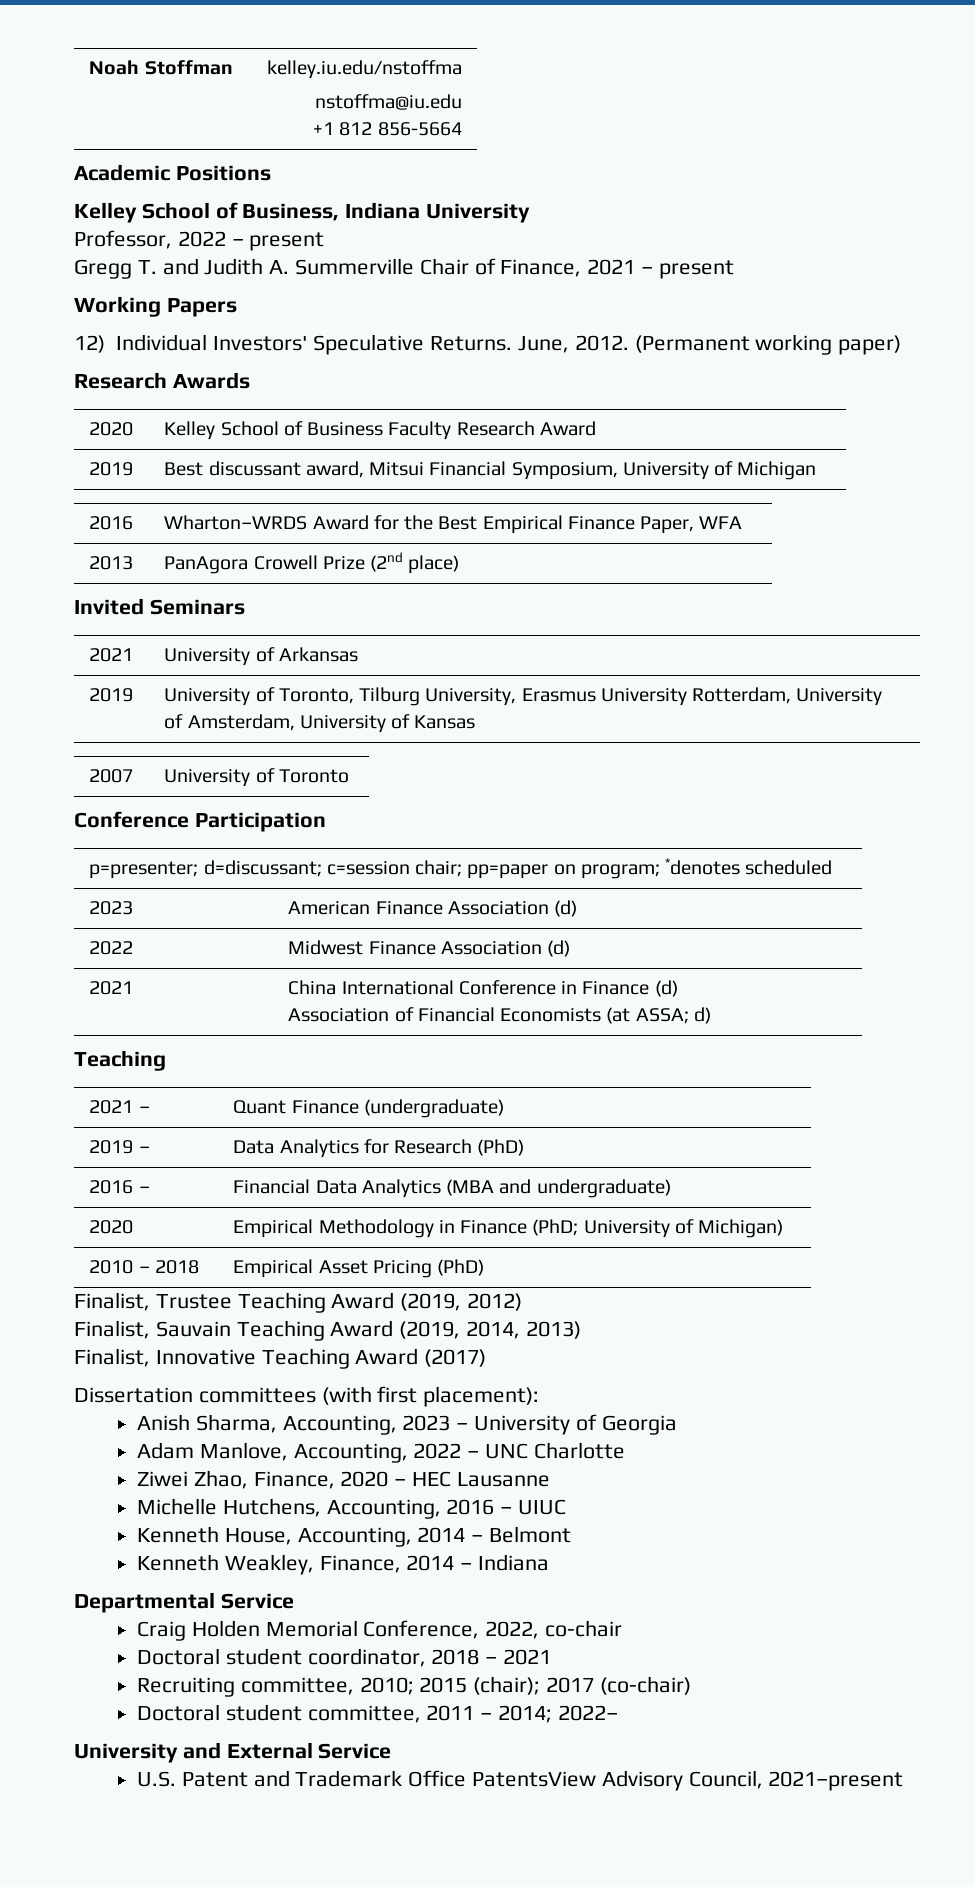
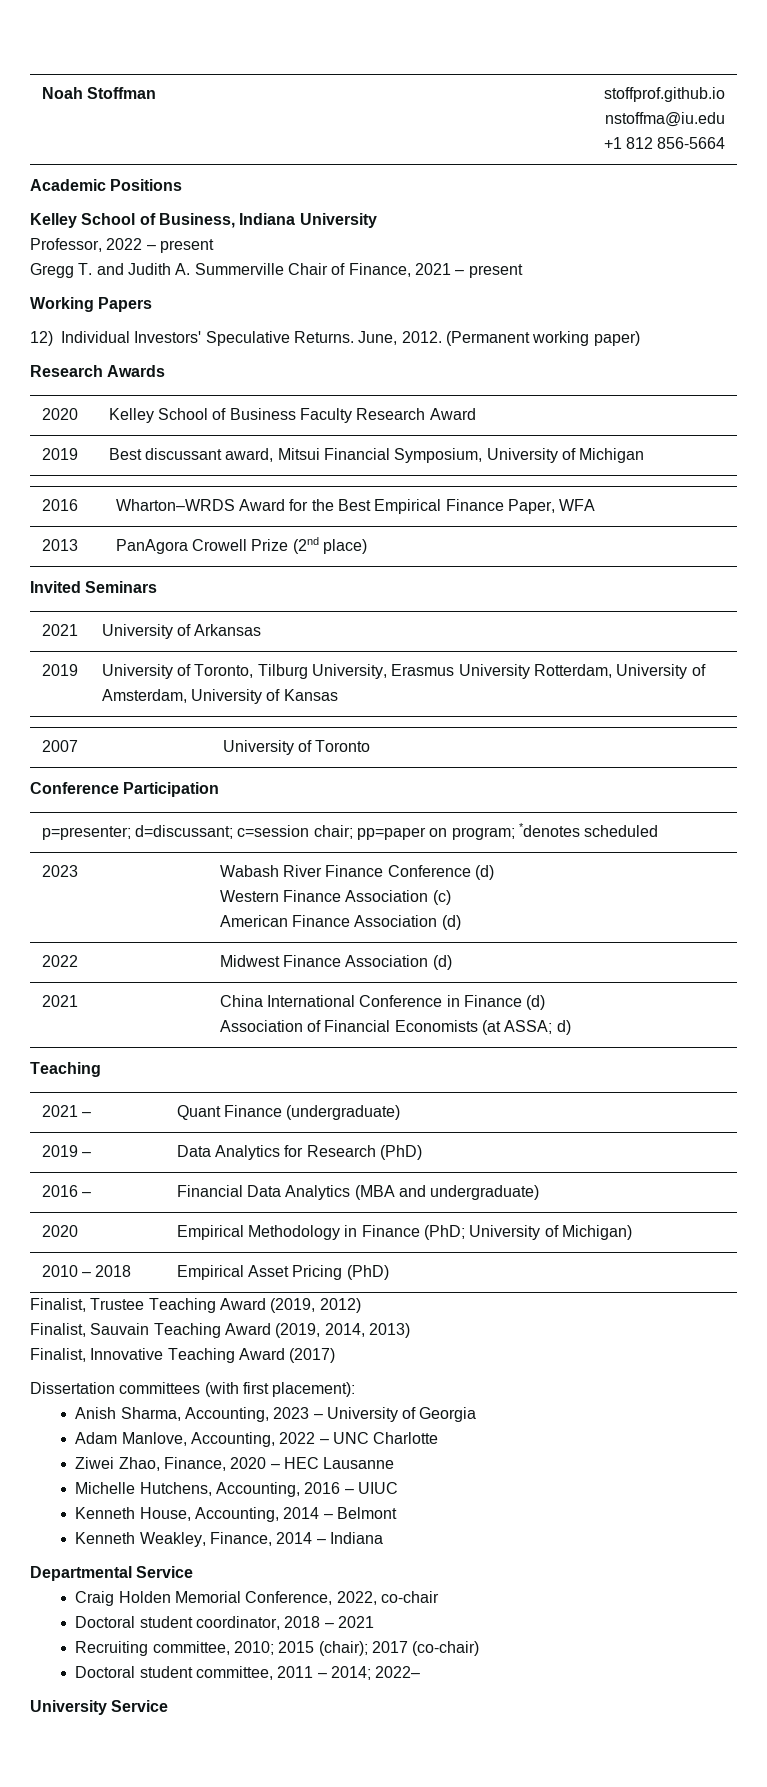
- Noah Stoffman | kelley.iu.edu/nstoffma
+ Noah Stoffman | stoffprof.github.io
- 2023 | American Finance Association (d)
+ 2023 | Wabash River Finance Conference (d)
+ Western Finance Association (c)
+ American Finance Association (d)
- University and External Service
- U.S. Patent and Trademark Office PatentsView Advisory Council, 2021–present
+ University Service

